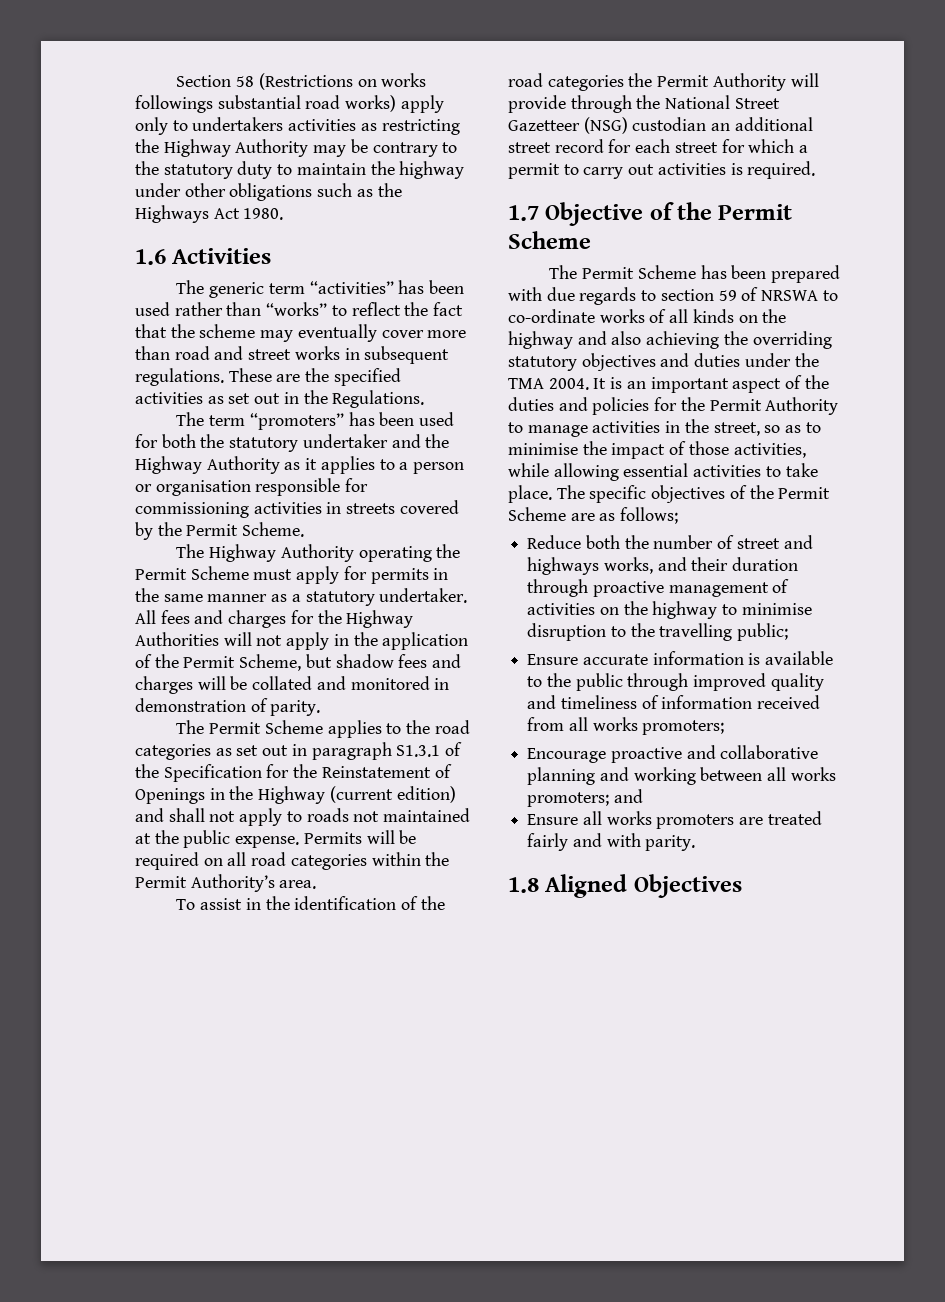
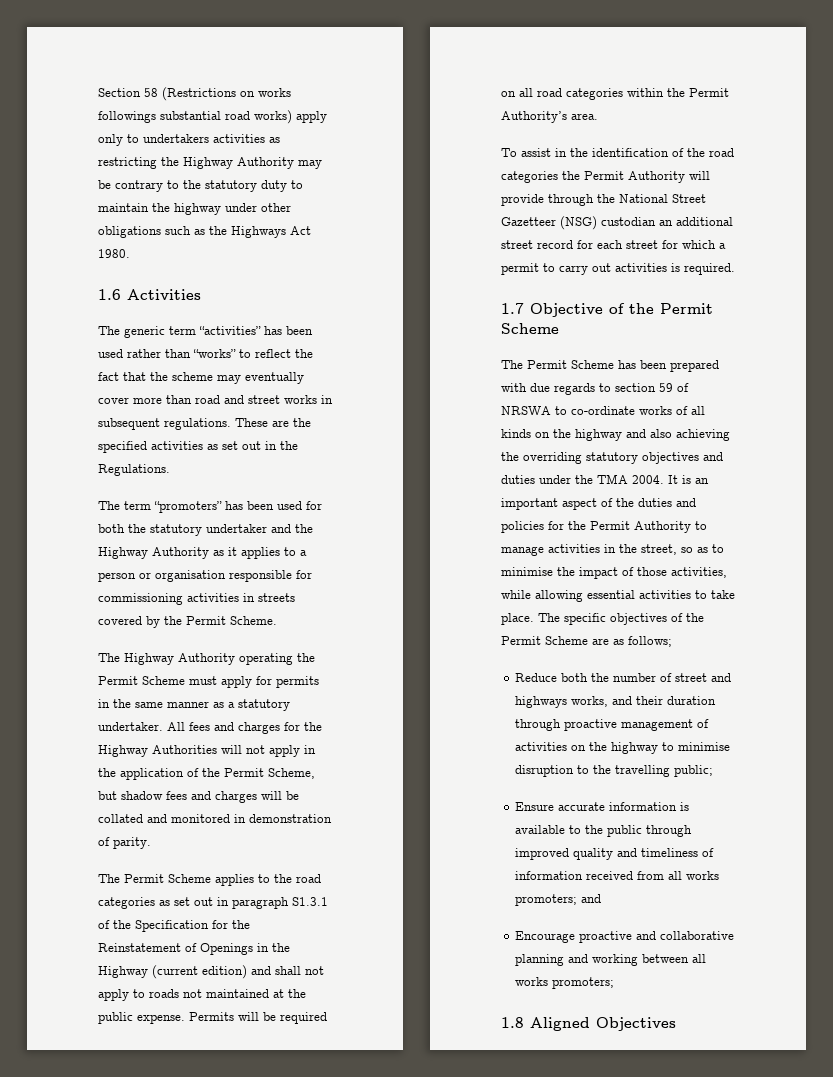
- Ensure accurate information is available to the public through improved quality and timeliness of information received from all works promoters;
+ Ensure accurate information is available to the public through improved quality and timeliness of information received from all works promoters; and
- Encourage proactive and collaborative planning and working between all works promoters; and
- Ensure all works promoters are treated fairly and with parity.
+ Encourage proactive and collaborative planning and working between all works promoters;

